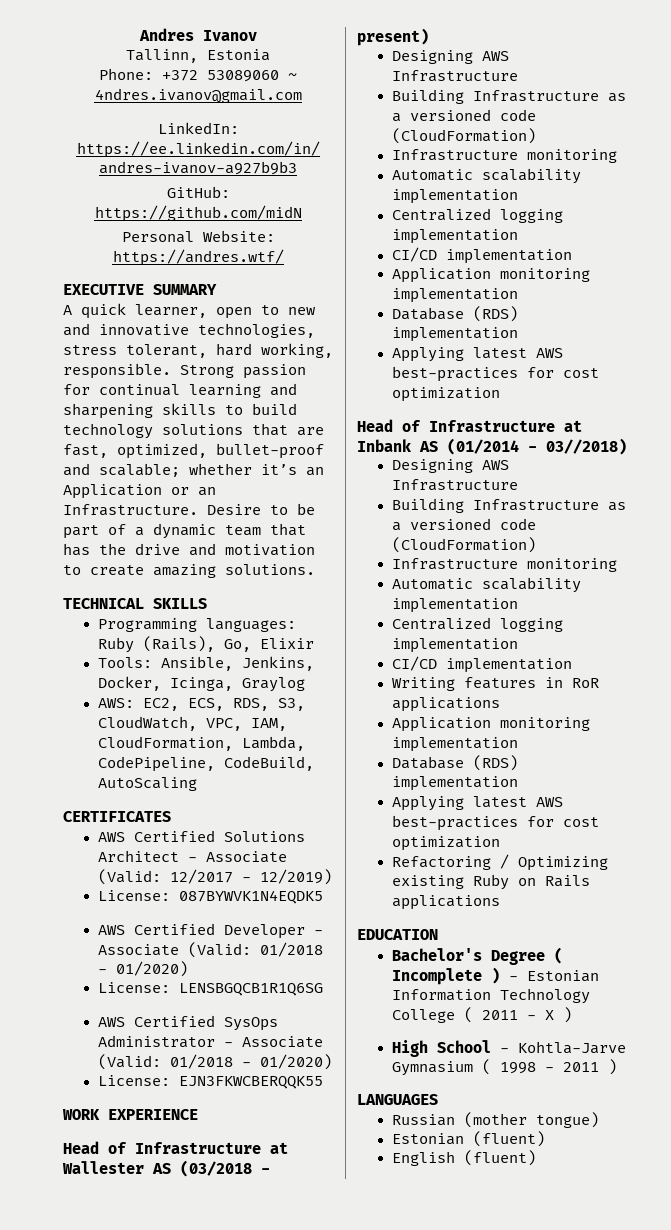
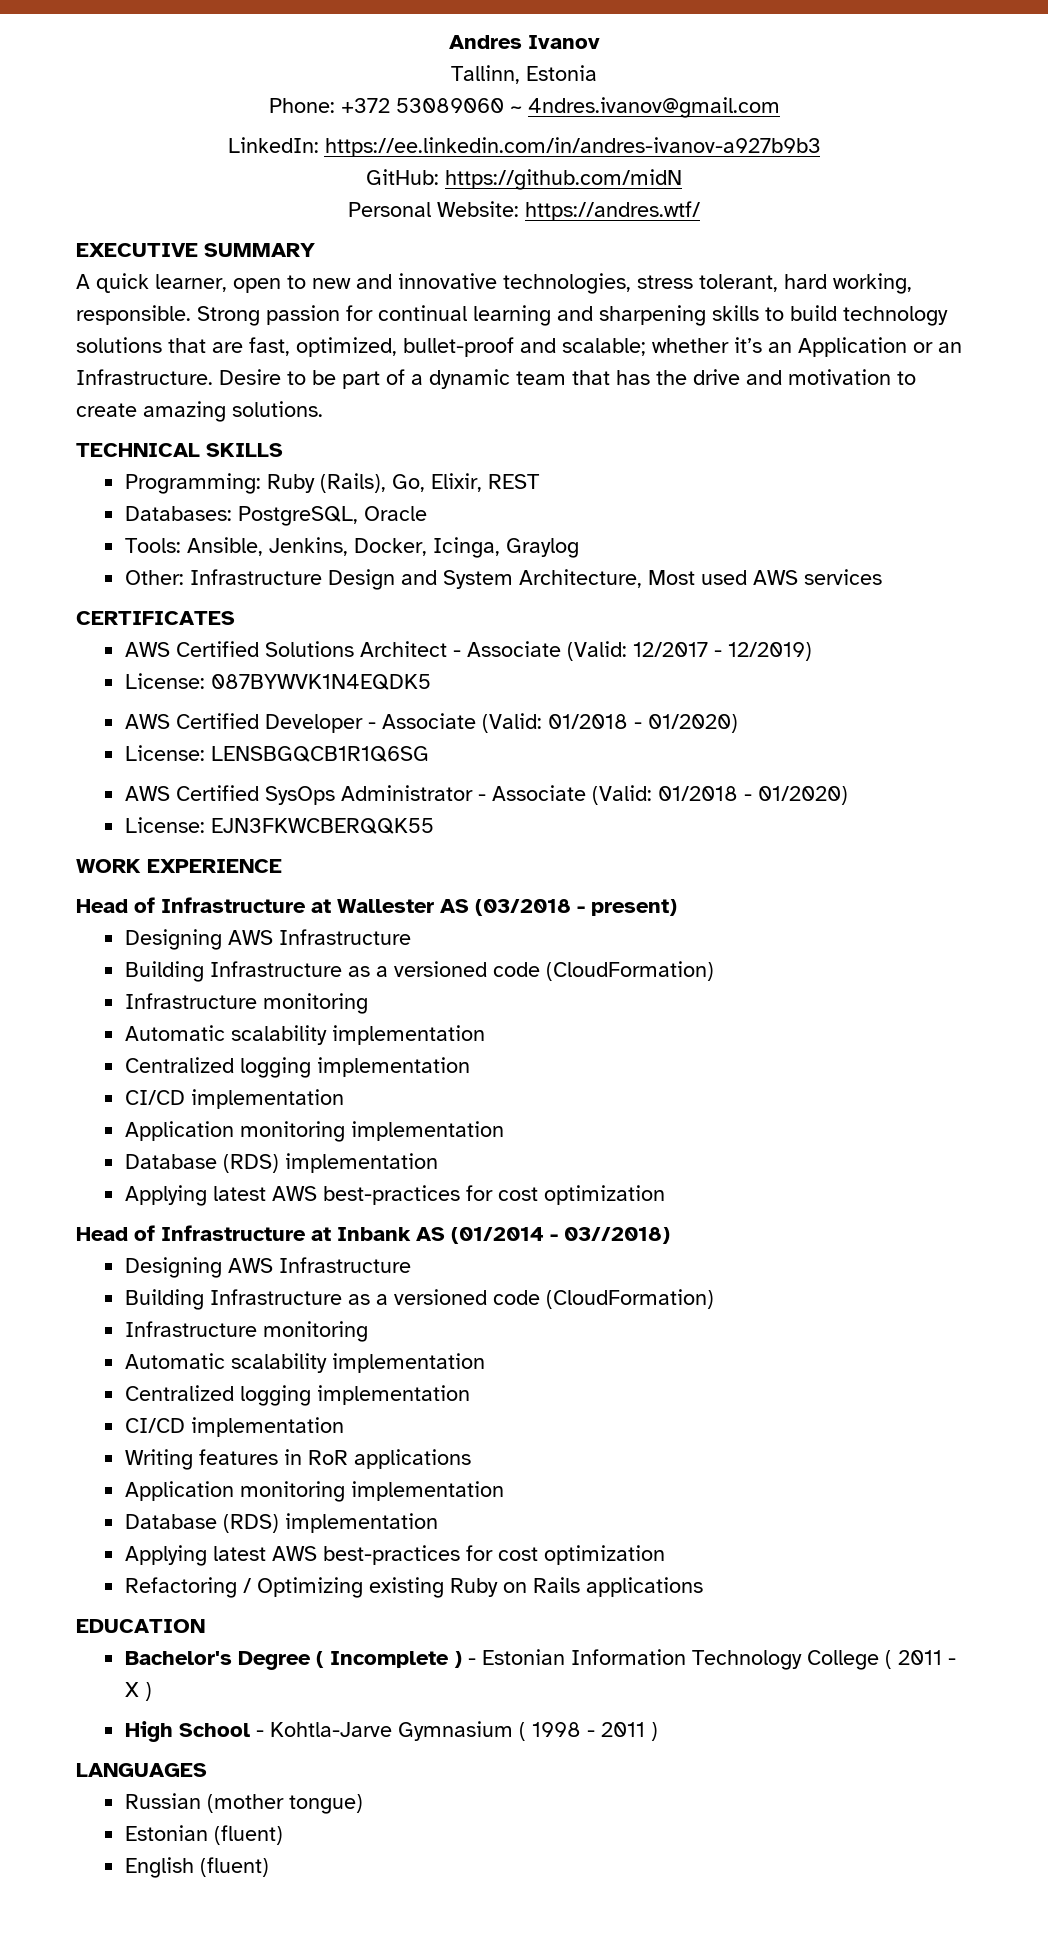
- Programming languages: Ruby (Rails), Go, Elixir
+ Programming: Ruby (Rails), Go, Elixir, REST
+ Databases: PostgreSQL, Oracle
- AWS: EC2, ECS, RDS, S3, CloudWatch, VPC, IAM, CloudFormation, Lambda, CodePipeline, CodeBuild, AutoScaling
+ Other: Infrastructure Design and System Architecture, Most used AWS services

